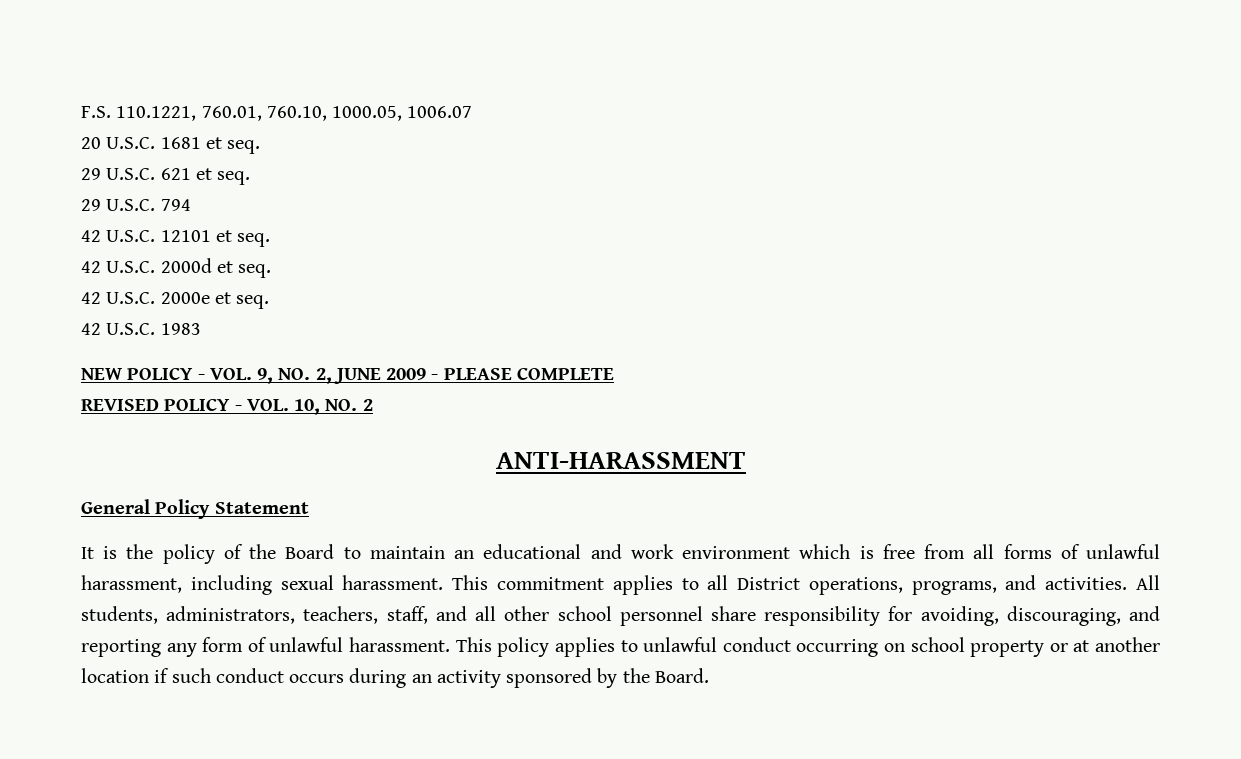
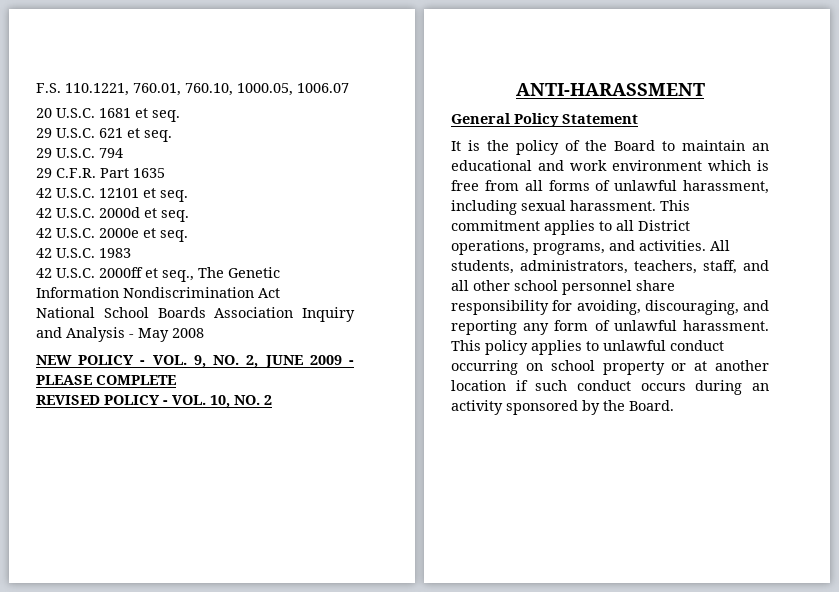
+ 29 C.F.R. Part 1635
+ 42 U.S.C. 2000ff et seq., The Genetic Information Nondiscrimination Act
+ National School Boards Association Inquiry and Analysis - May 2008

